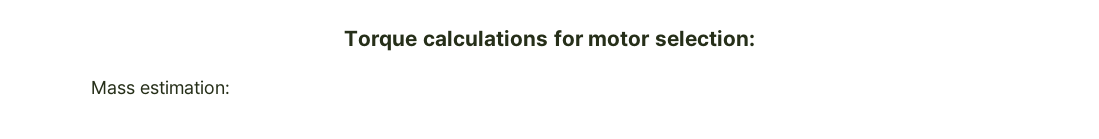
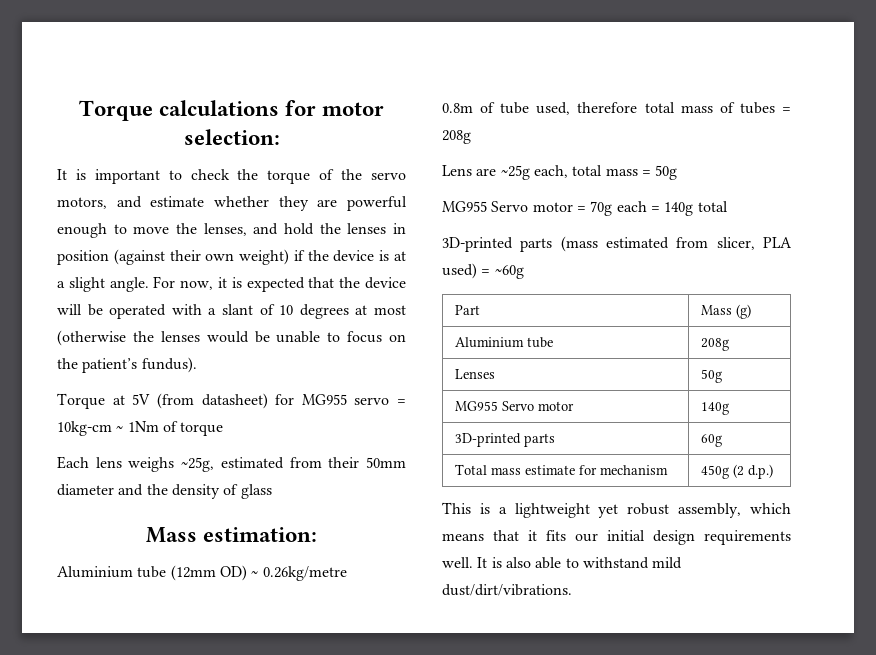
+ It is important to check the torque of the servo motors, and estimate whether they are powerful enough to move the lenses, and hold the lenses in position (against their own weight) if the device is at a slight angle. For now, it is expected that the device will be operated with a slant of 10 degrees at most (otherwise the lenses would be unable to focus on the patient’s fundus).
+ Torque at 5V (from datasheet) for MG955 servo = 10kg-cm ~ 1Nm of torque
+ Each lens weighs ~25g, estimated from their 50mm diameter and the density of glass
  Mass estimation:
+ Aluminium tube (12mm OD) ~ 0.26kg/metre
+ 0.8m of tube used, therefore total mass of tubes = 208g
+ Lens are ~25g each, total mass = 50g
+ MG955 Servo motor = 70g each = 140g total
+ 3D-printed parts (mass estimated from slicer, PLA used) = ~60g
+ Part | Mass (g)
+ Aluminium tube | 208g
+ Lenses | 50g
+ MG955 Servo motor | 140g
+ 3D-printed parts | 60g
+ Total mass estimate for mechanism | 450g (2 d.p.)
+ This is a lightweight yet robust assembly, which means that it fits our initial design requirements well. It is also able to withstand mild dust/dirt/vibrations.

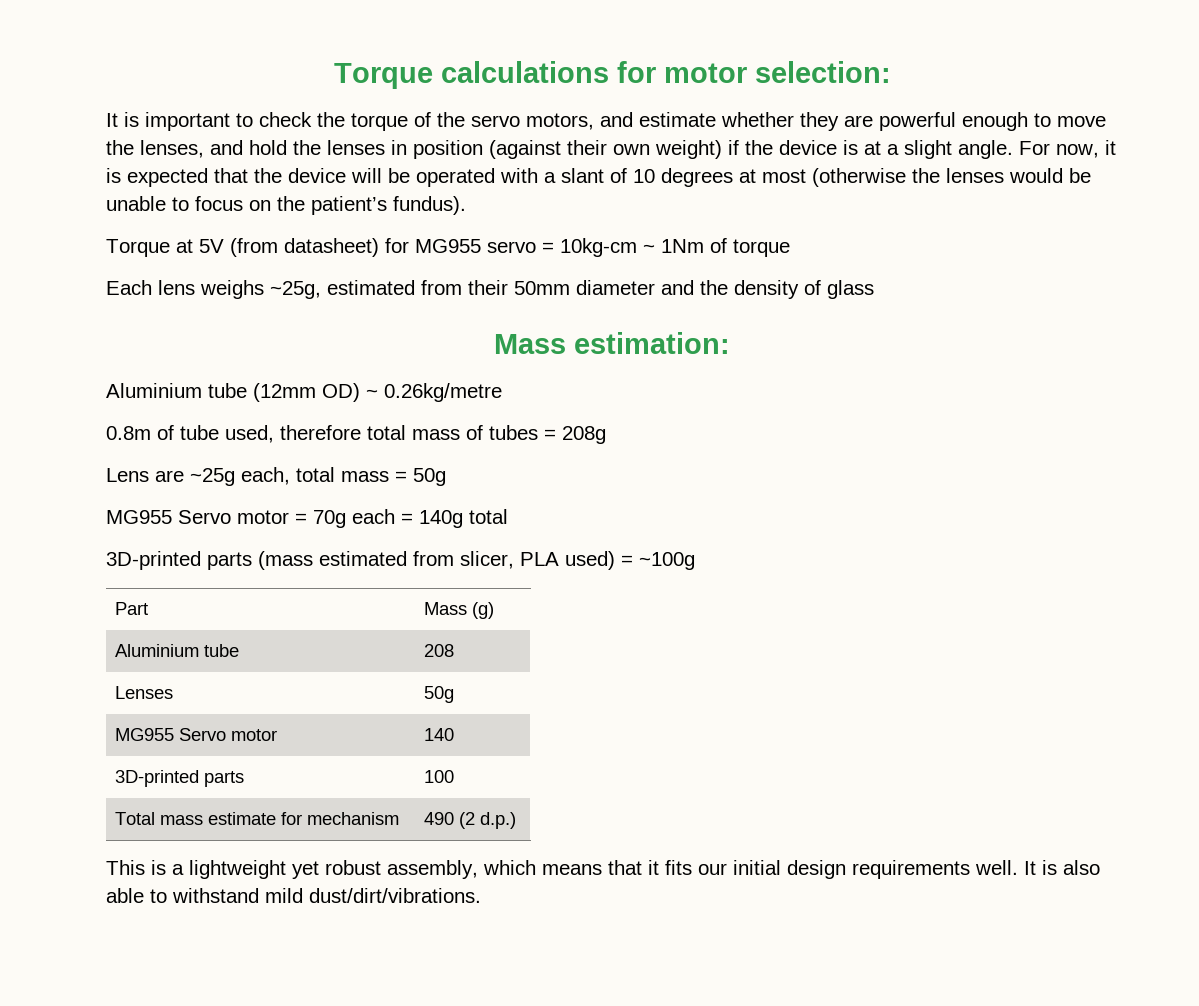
- 3D-printed parts (mass estimated from slicer, PLA used) = ~60g
+ 3D-printed parts (mass estimated from slicer, PLA used) = ~100g
- Aluminium tube | 208g
+ Aluminium tube | 208
- MG955 Servo motor | 140g
+ MG955 Servo motor | 140
- 3D-printed parts | 60g
+ 3D-printed parts | 100
- Total mass estimate for mechanism | 450g (2 d.p.)
+ Total mass estimate for mechanism | 490 (2 d.p.)

